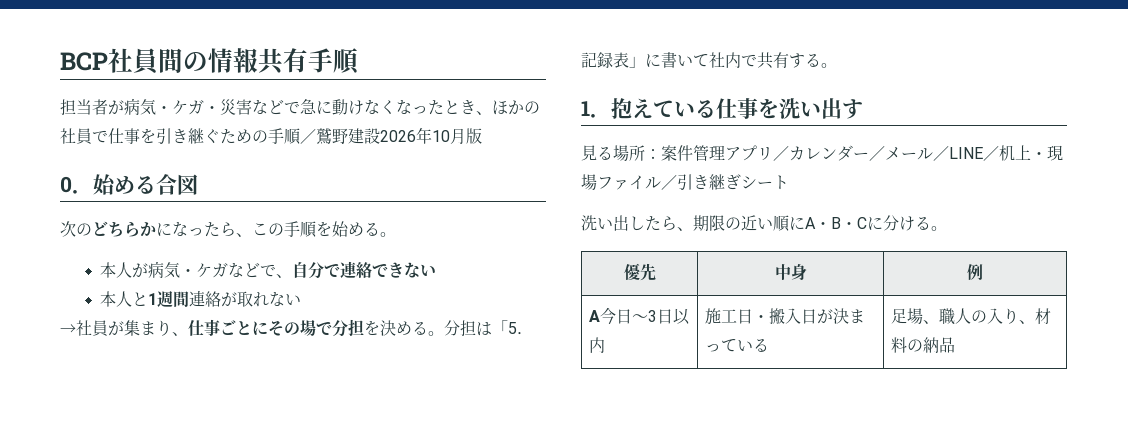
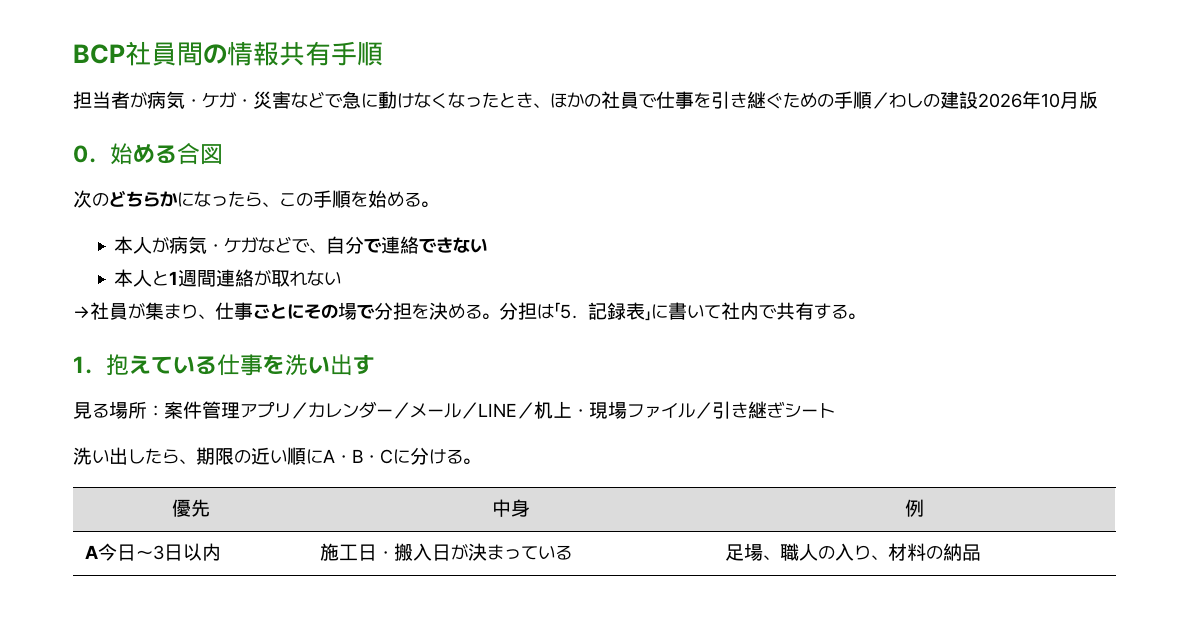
- 担当者が病気・ケガ・災害などで急に動けなくなったとき、ほかの社員で仕事を引き継ぐための手順／鷲野建設2026年10月版
+ 担当者が病気・ケガ・災害などで急に動けなくなったとき、ほかの社員で仕事を引き継ぐための手順／わしの建設2026年10月版

